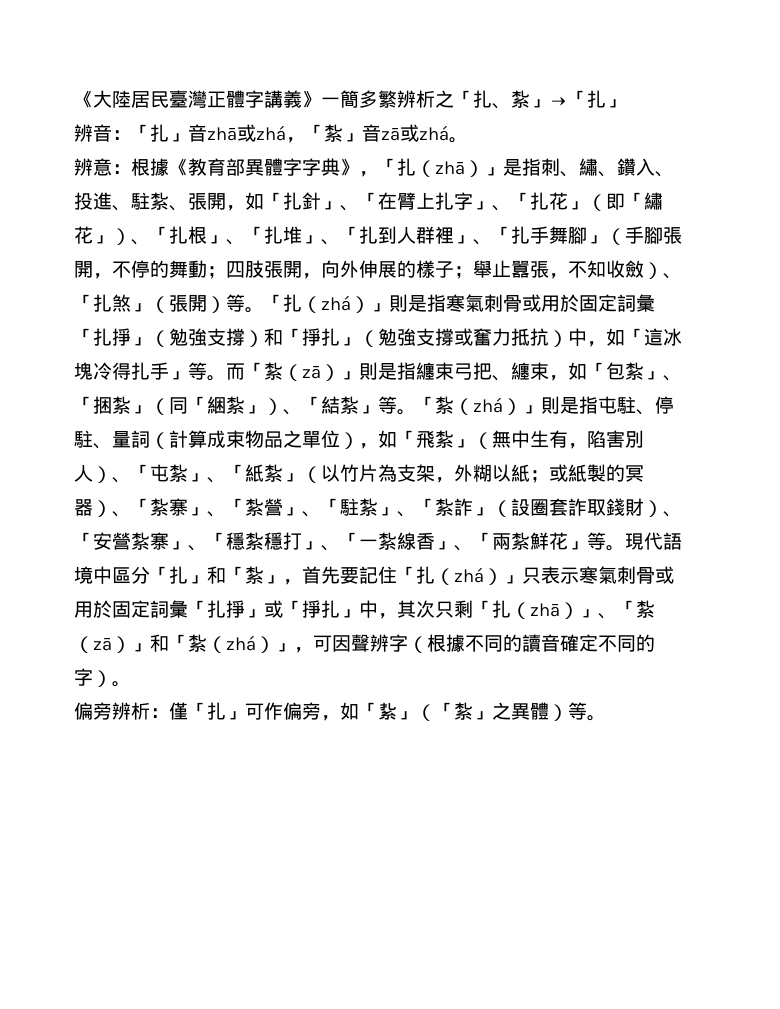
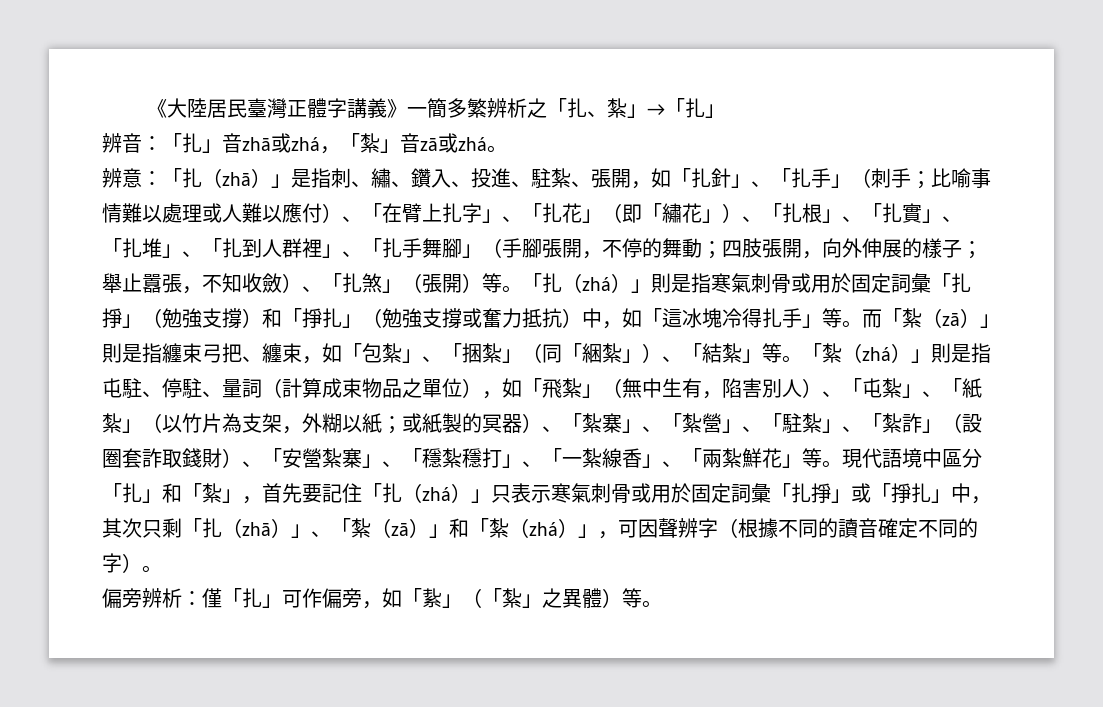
- 根據《教育部異體字字典》，「扎（zhā）」是指刺、繡、鑽入、投進、駐紮、張開，如「扎針」、「在臂上扎字」、「扎花」（即「繡花」）、「扎根」、「扎堆」、「扎到人群裡」、「扎手舞腳」（手腳張開，不停的舞動；
+ 「扎（zhā）」是指刺、繡、鑽入、投進、駐紮、張開，如「扎針」、「扎手」（刺手；比喻事情難以處理或人難以應付）、「在臂上扎字」、「扎花」（即「繡花」）、「扎根」、「扎實」、「扎堆」、「扎到人群裡」、「扎手舞腳」（手腳張開，不停的舞動；

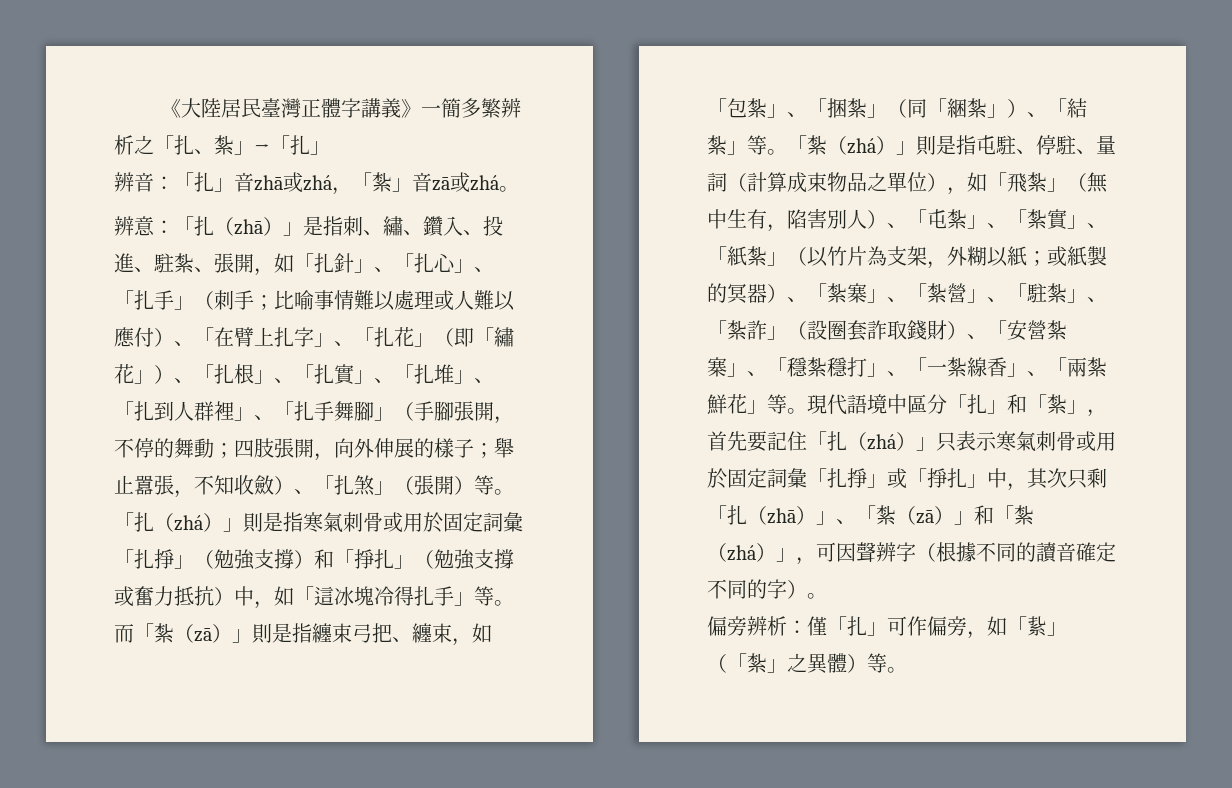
- 「扎（zhā）」是指刺、繡、鑽入、投進、駐紮、張開，如「扎針」、「扎手」（刺手；
+ 「扎（zhā）」是指刺、繡、鑽入、投進、駐紮、張開，如「扎針」、「扎心」、「扎手」（刺手；
- 「紮（zhá）」則是指屯駐、停駐、量詞（計算成束物品之單位），如「飛紮」（無中生有，陷害別人）、「屯紮」、「紙紮」（以竹片為支架，外糊以紙；
+ 「紮（zhá）」則是指屯駐、停駐、量詞（計算成束物品之單位），如「飛紮」（無中生有，陷害別人）、「屯紮」、「紮實」、「紙紮」（以竹片為支架，外糊以紙；

